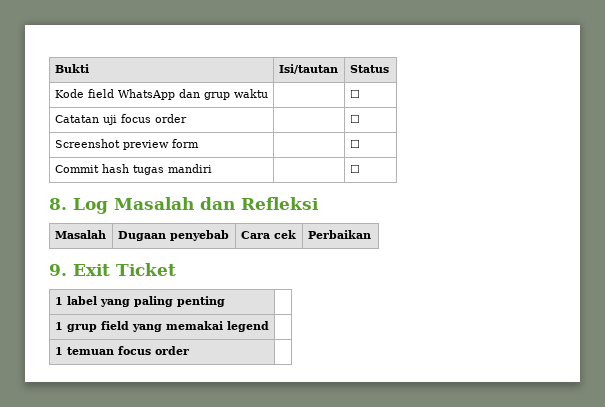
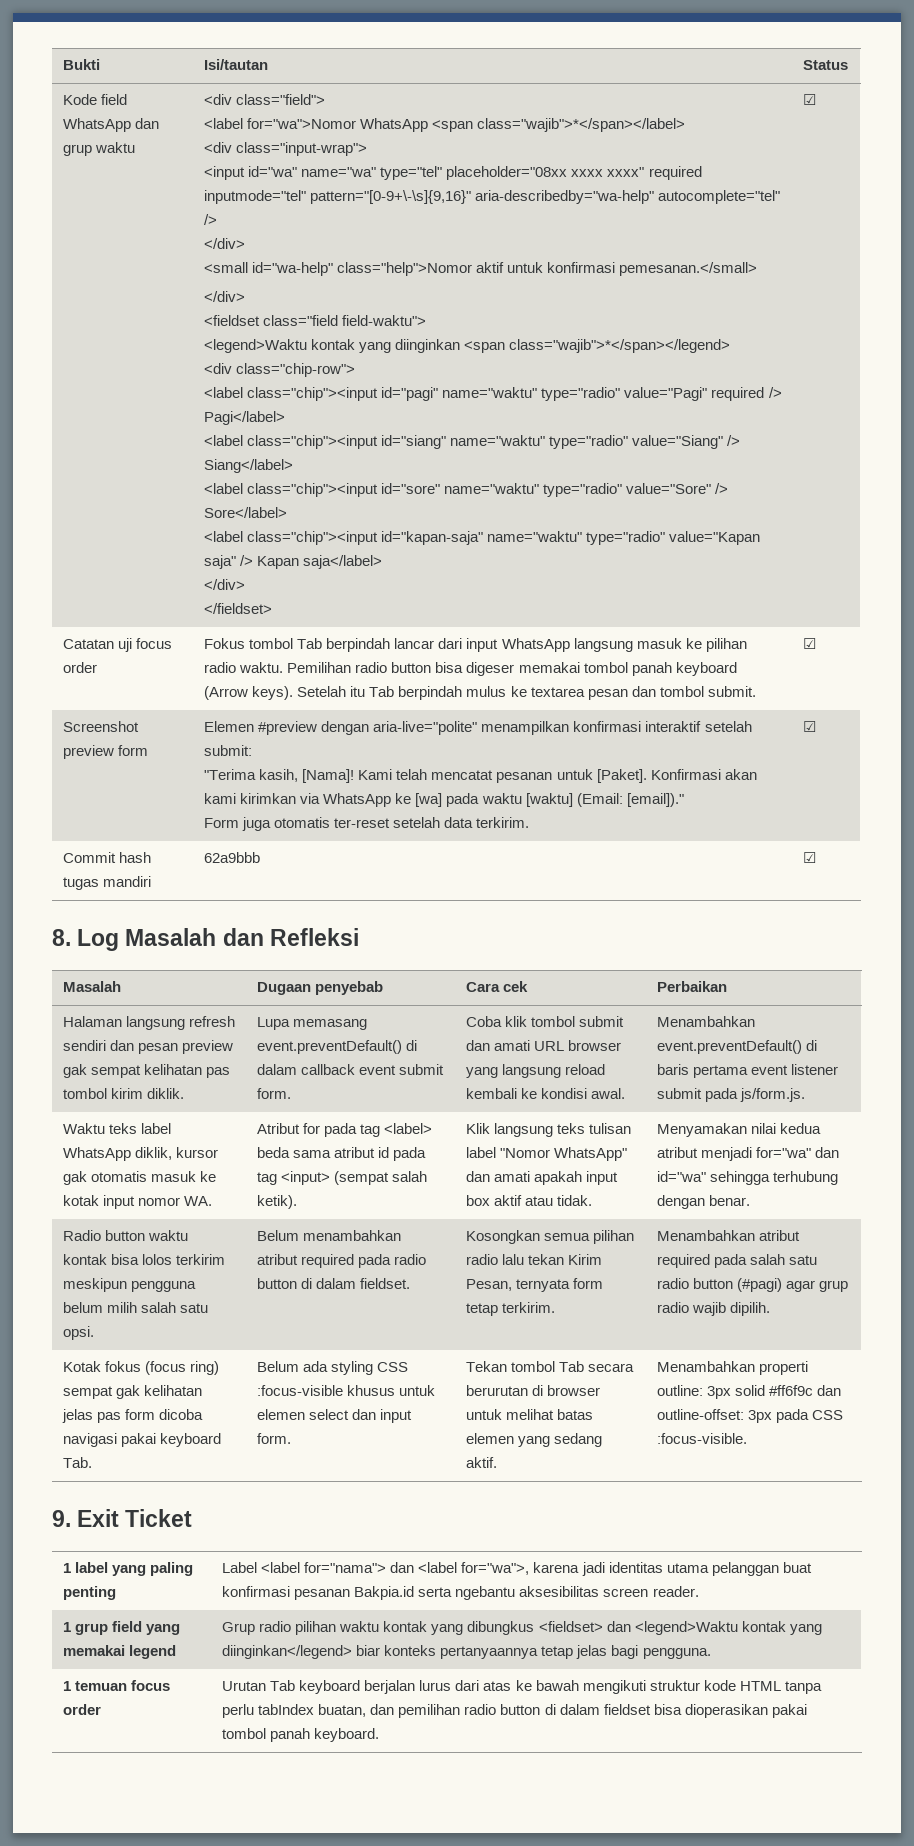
- Kode field WhatsApp dan grup waktu | | ☐
- Catatan uji focus order | | ☐
- Screenshot preview form | | ☐
+ Kode field WhatsApp dan grup waktu | <div class="field">
+ <label for="wa">Nomor WhatsApp <span class="wajib">*</span></label>
+ <div class="input-wrap">
+ <input id="wa" name="wa" type="tel" placeholder="08xx xxxx xxxx" required inputmode="tel" pattern="[0-9+\-\s]{9,16}" aria-describedby="wa-help" autocomplete="tel" />
+ </div>
+ <small id="wa-help" class="help">Nomor aktif untuk konfirmasi pemesanan.</small>
+ </div>
+ <fieldset class="field field-waktu">
+ <legend>Waktu kontak yang diinginkan <span class="wajib">*</span></legend>
+ <div class="chip-row">
+ <label class="chip"><input id="pagi" name="waktu" type="radio" value="Pagi" required /> Pagi</label>
+ <label class="chip"><input id="siang" name="waktu" type="radio" value="Siang" /> Siang</label>
+ <label class="chip"><input id="sore" name="waktu" type="radio" value="Sore" /> Sore</label>
+ <label class="chip"><input id="kapan-saja" name="waktu" type="radio" value="Kapan saja" /> Kapan saja</label>
+ </div>
+ </fieldset> | ☑
+ Catatan uji focus order | Fokus tombol Tab berpindah lancar dari input WhatsApp langsung masuk ke pilihan radio waktu. Pemilihan radio button bisa digeser memakai tombol panah keyboard (Arrow keys). Setelah itu Tab berpindah mulus ke textarea pesan dan tombol submit. | ☑
+ Screenshot preview form | Elemen #preview dengan aria-live="polite" menampilkan konfirmasi interaktif setelah submit:
+ "Terima kasih, [Nama]! Kami telah mencatat pesanan untuk [Paket]. Konfirmasi akan kami kirimkan via WhatsApp ke [wa] pada waktu [waktu] (Email: [email])."
+ Form juga otomatis ter-reset setelah data terkirim. | ☑
- Commit hash tugas mandiri | | ☐
+ Commit hash tugas mandiri | 62a9bbb | ☑
+ Halaman langsung refresh sendiri dan pesan preview gak sempat kelihatan pas tombol kirim diklik. | Lupa memasang event.preventDefault() di dalam callback event submit form. | Coba klik tombol submit dan amati URL browser yang langsung reload kembali ke kondisi awal. | Menambahkan event.preventDefault() di baris pertama event listener submit pada js/form.js.
+ Waktu teks label WhatsApp diklik, kursor gak otomatis masuk ke kotak input nomor WA. | Atribut for pada tag <label> beda sama atribut id pada tag <input> (sempat salah ketik). | Klik langsung teks tulisan label "Nomor WhatsApp" dan amati apakah input box aktif atau tidak. | Menyamakan nilai kedua atribut menjadi for="wa" dan id="wa" sehingga terhubung dengan benar.
+ Radio button waktu kontak bisa lolos terkirim meskipun pengguna belum milih salah satu opsi. | Belum menambahkan atribut required pada radio button di dalam fieldset. | Kosongkan semua pilihan radio lalu tekan Kirim Pesan, ternyata form tetap terkirim. | Menambahkan atribut required pada salah satu radio button (#pagi) agar grup radio wajib dipilih.
+ Kotak fokus (focus ring) sempat gak kelihatan jelas pas form dicoba navigasi pakai keyboard Tab. | Belum ada styling CSS :focus-visible khusus untuk elemen select dan input form. | Tekan tombol Tab secara berurutan di browser untuk melihat batas elemen yang sedang aktif. | Menambahkan properti outline: 3px solid #ff6f9c dan outline-offset: 3px pada CSS :focus-visible.
- 1 label yang paling penting |
+ 1 label yang paling penting | Label <label for="nama"> dan <label for="wa">, karena jadi identitas utama pelanggan buat konfirmasi pesanan Bakpia.id serta ngebantu aksesibilitas screen reader.
- 1 grup field yang memakai legend |
- 1 temuan focus order |
+ 1 grup field yang memakai legend | Grup radio pilihan waktu kontak yang dibungkus <fieldset> dan <legend>Waktu kontak yang diinginkan</legend> biar konteks pertanyaannya tetap jelas bagi pengguna.
+ 1 temuan focus order | Urutan Tab keyboard berjalan lurus dari atas ke bawah mengikuti struktur kode HTML tanpa perlu tabIndex buatan, dan pemilihan radio button di dalam fieldset bisa dioperasikan pakai tombol panah keyboard.

